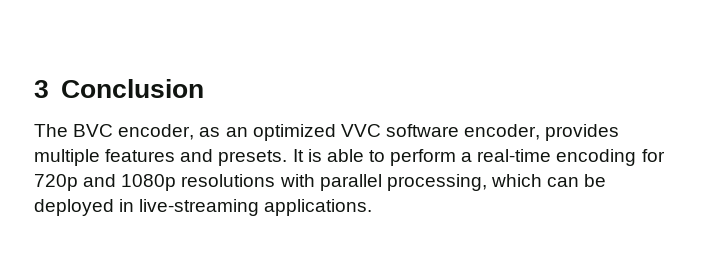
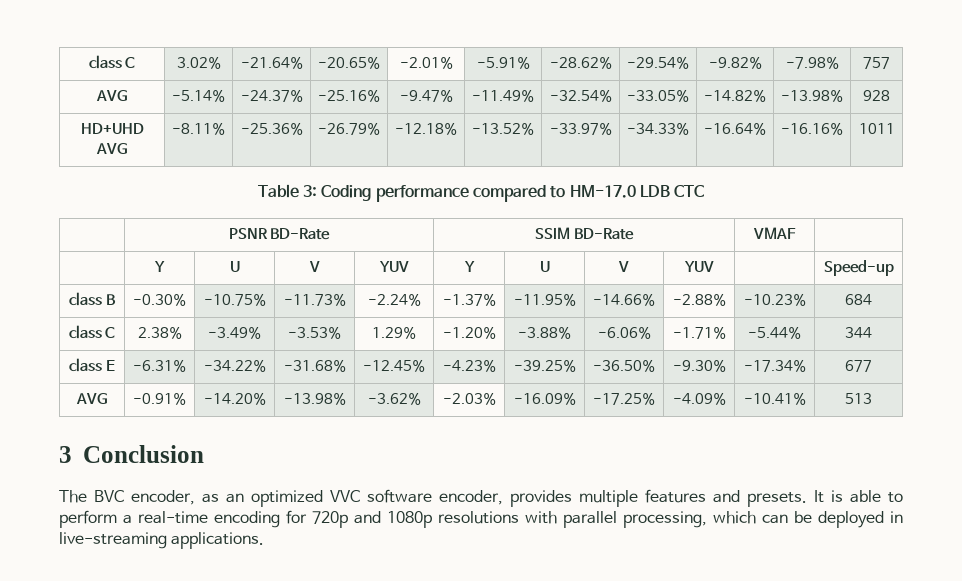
+ class C | 3.02% | -21.64% | -20.65% | -2.01% | -5.91% | -28.62% | -29.54% | -9.82% | -7.98% | 757
+ AVG | -5.14% | -24.37% | -25.16% | -9.47% | -11.49% | -32.54% | -33.05% | -14.82% | -13.98% | 928
+ HD+UHD AVG | -8.11% | -25.36% | -26.79% | -12.18% | -13.52% | -33.97% | -34.33% | -16.64% | -16.16% | 1011
+ Table 3: Coding performance compared to HM-17.0 LDB CTC
+ | PSNR BD-Rate | SSIM BD-Rate | VMAF |
+ | Y | U | V | YUV | Y | U | V | YUV | | Speed-up
+ class B | -0.30% | -10.75% | -11.73% | -2.24% | -1.37% | -11.95% | -14.66% | -2.88% | -10.23% | 684
+ class C | 2.38% | -3.49% | -3.53% | 1.29% | -1.20% | -3.88% | -6.06% | -1.71% | -5.44% | 344
+ class E | -6.31% | -34.22% | -31.68% | -12.45% | -4.23% | -39.25% | -36.50% | -9.30% | -17.34% | 677
+ AVG | -0.91% | -14.20% | -13.98% | -3.62% | -2.03% | -16.09% | -17.25% | -4.09% | -10.41% | 513

